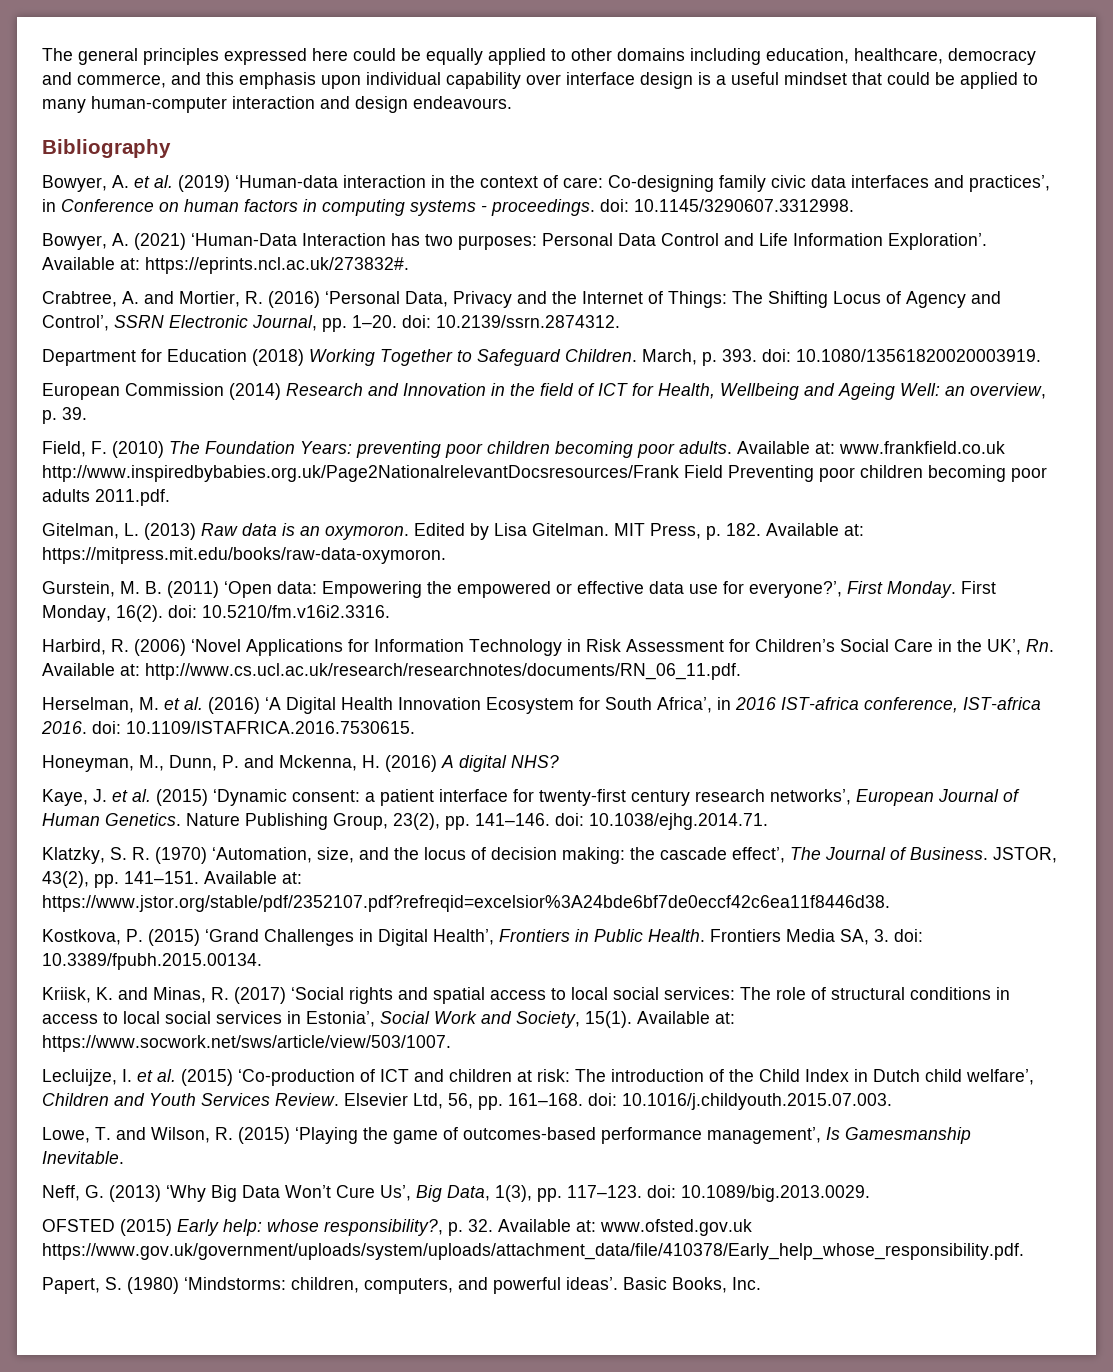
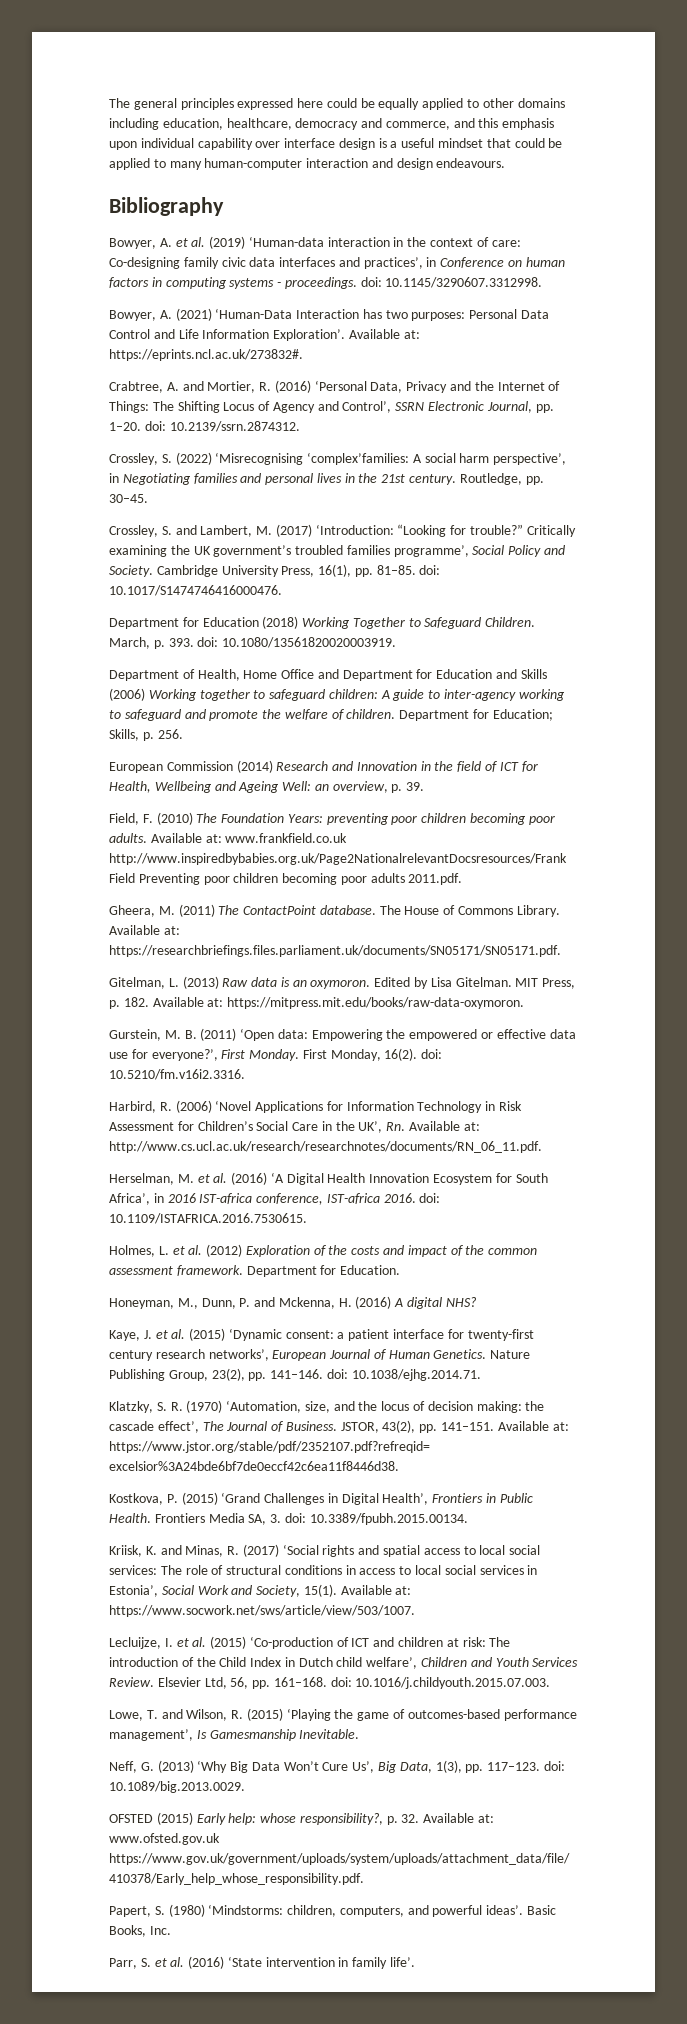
+ Crossley, S. (2022) ‘Misrecognising ‘complex’families: A social harm perspective’, in Negotiating families and personal lives in the 21st century. Routledge, pp. 30–45.
+ Crossley, S. and Lambert, M. (2017) ‘Introduction: “Looking for trouble?” Critically examining the UK government’s troubled families programme’, Social Policy and Society. Cambridge University Press, 16(1), pp. 81–85. doi: 10.1017/S1474746416000476.
+ Department of Health, Home Office and Department for Education and Skills (2006) Working together to safeguard children: A guide to inter-agency working to safeguard and promote the welfare of children. Department for Education; Skills, p. 256.
+ Gheera, M. (2011) The ContactPoint database. The House of Commons Library. Available at: https://researchbriefings.files.parliament.uk/documents/SN05171/SN05171.pdf.
+ Holmes, L. et al. (2012) Exploration of the costs and impact of the common assessment framework. Department for Education.
+ Parr, S. et al. (2016) ‘State intervention in family life’.

